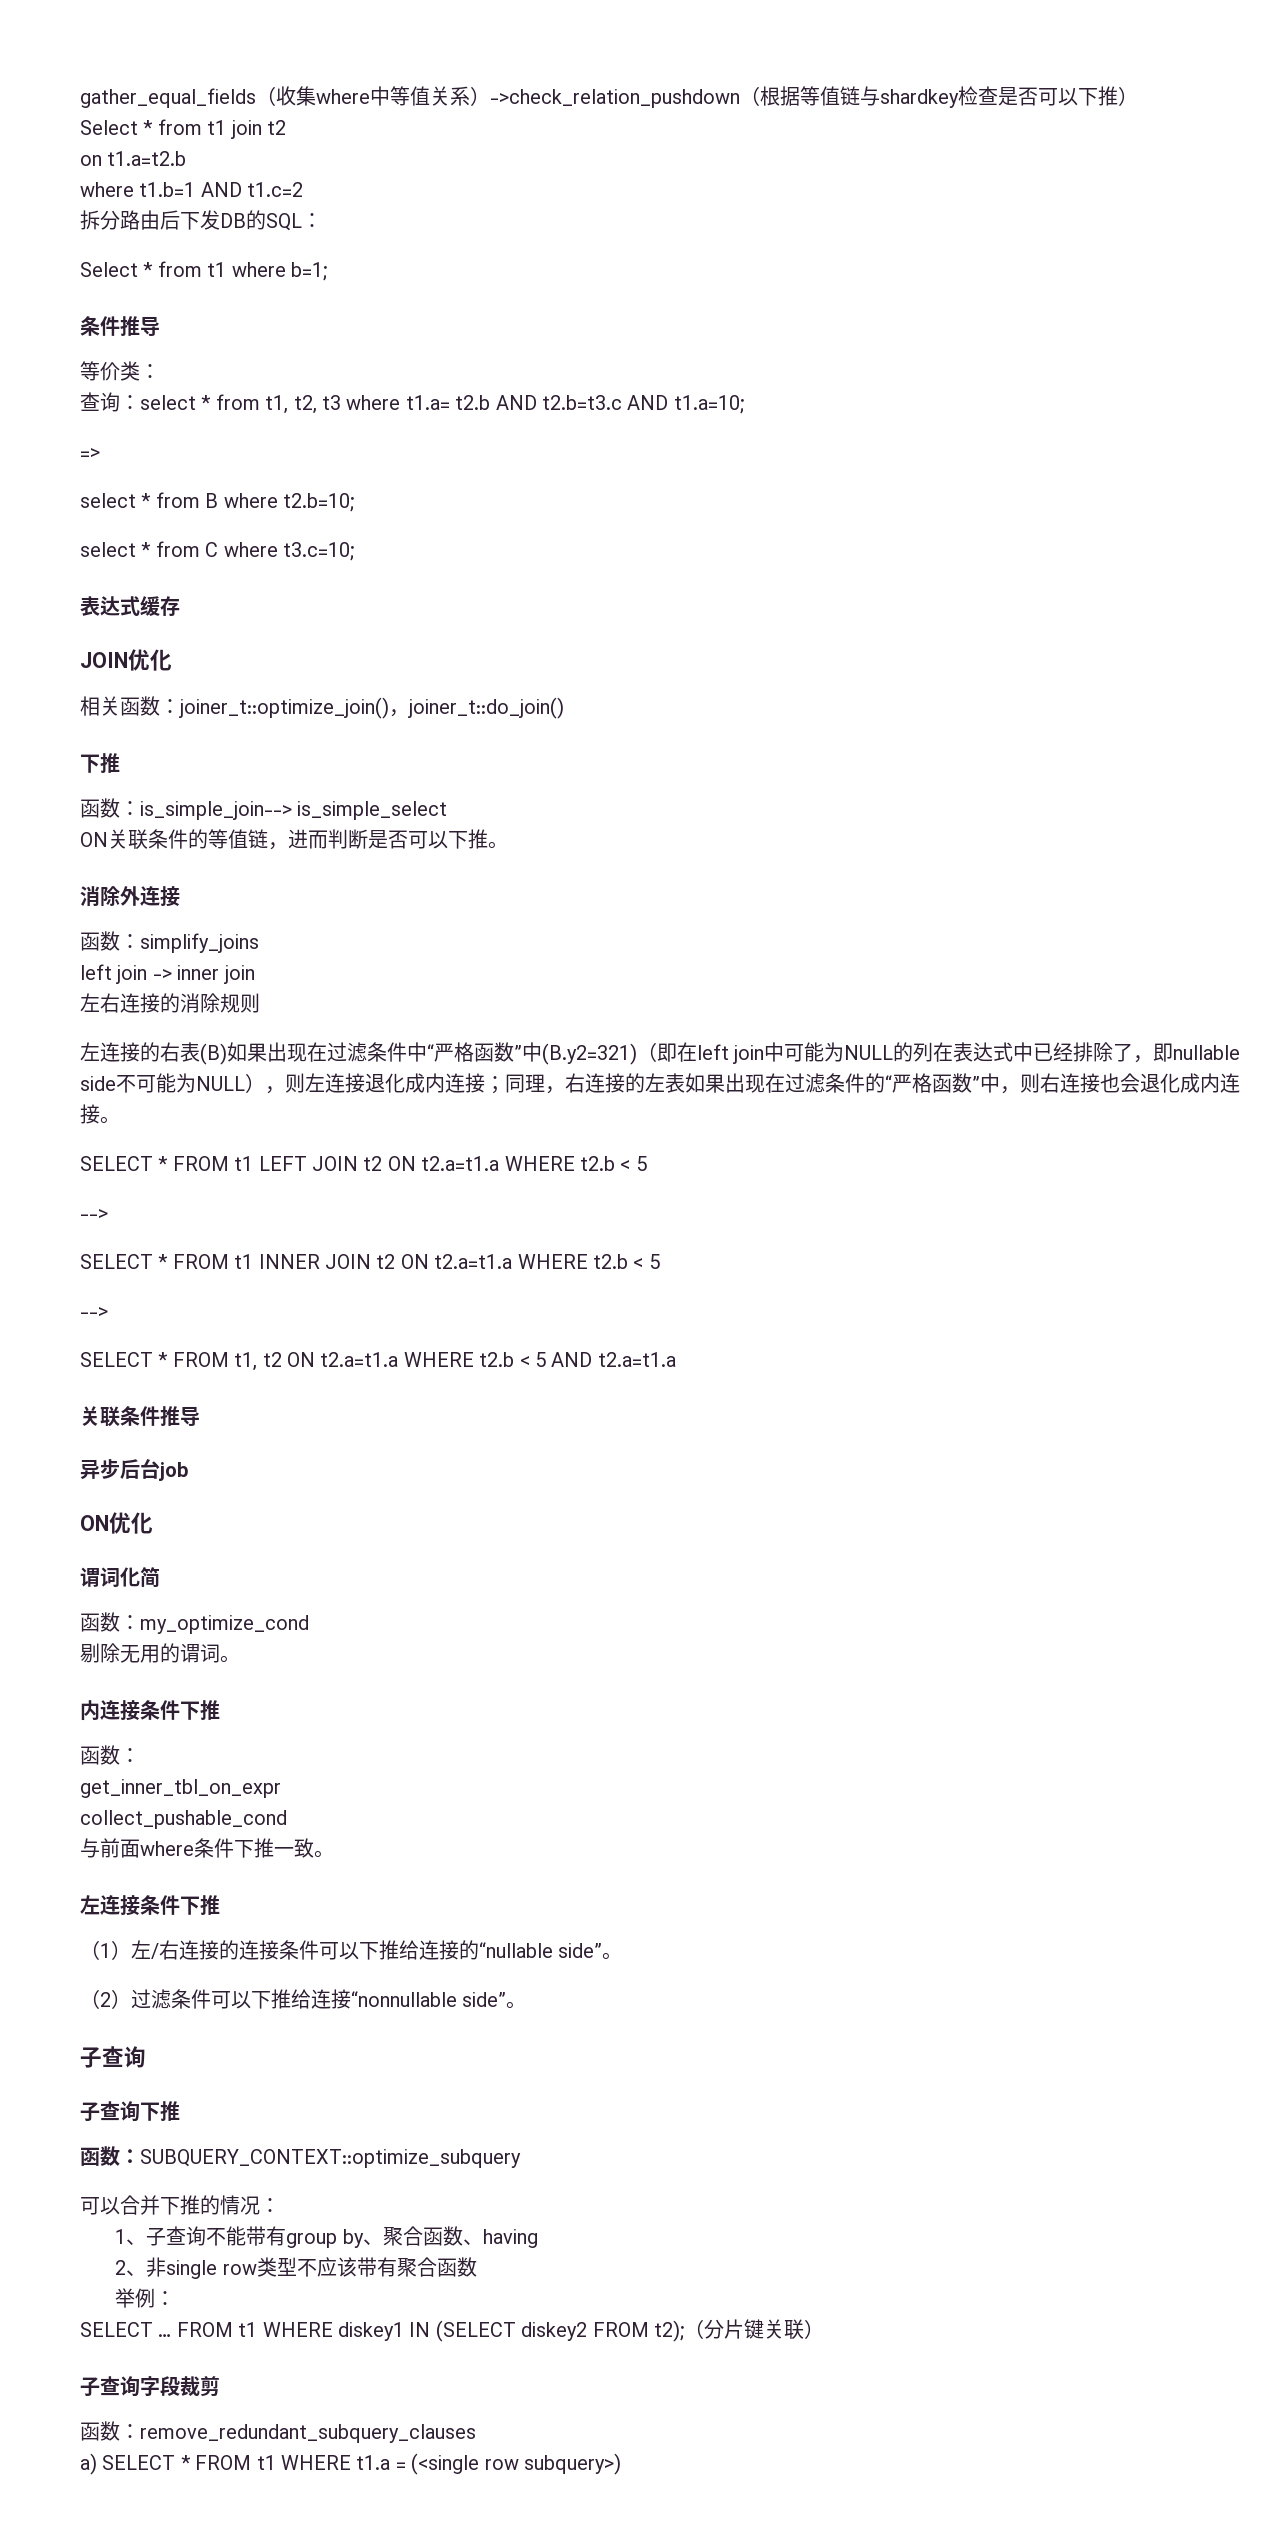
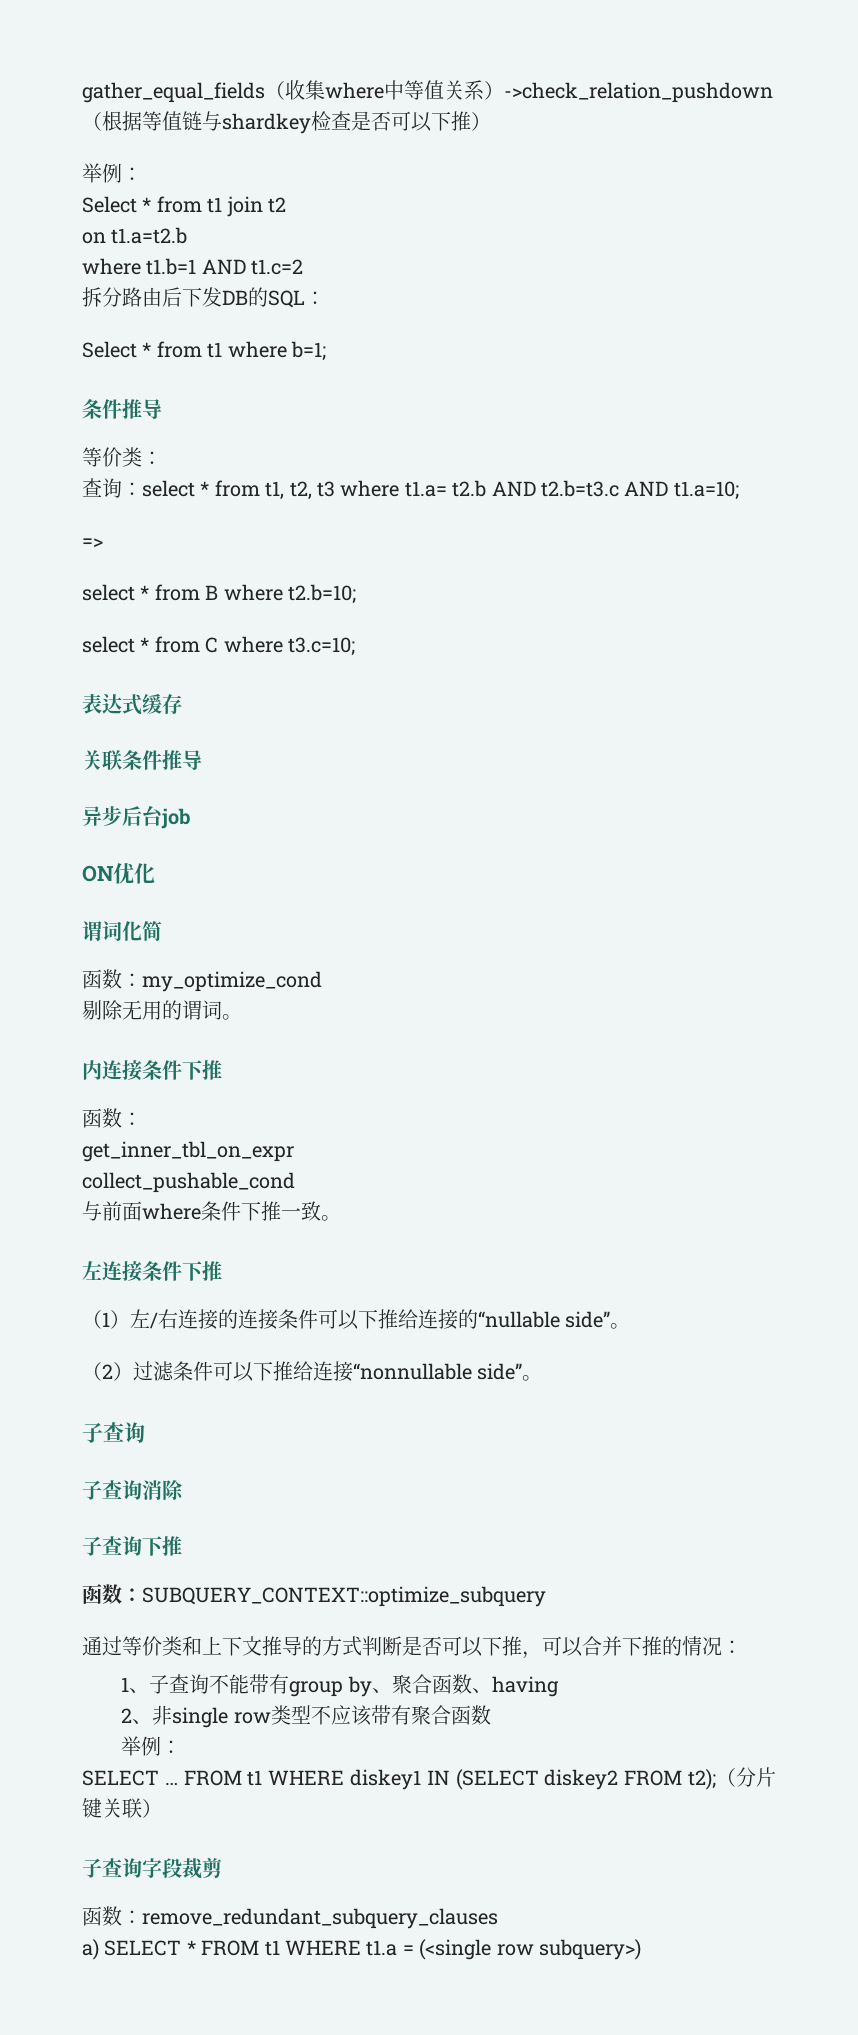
  gather_equal_fields（收集where中等值关系）->check_relation_pushdown（根据等值链与shardkey检查是否可以下推）
+ 举例：
- JOIN优化
- 相关函数：joiner_t::optimize_join()，joiner_t::do_join()
- 下推
- 函数：is_simple_join--> is_simple_select
- ON关联条件的等值链，进而判断是否可以下推。
- 消除外连接
- 函数：simplify_joins
- left join -> inner join
- 左右连接的消除规则
- 左连接的右表(B)如果出现在过滤条件中“严格函数”中(B.y2=321)（即在left join中可能为NULL的列在表达式中已经排除了，即nullable side不可能为NULL），则左连接退化成内连接；同理，右连接的左表如果出现在过滤条件的“严格函数”中，则右连接也会退化成内连接。
- SELECT * FROM t1 LEFT JOIN t2 ON t2.a=t1.a WHERE t2.b < 5
- -->
- SELECT * FROM t1 INNER JOIN t2 ON t2.a=t1.a WHERE t2.b < 5
- -->
- SELECT * FROM t1, t2 ON t2.a=t1.a WHERE t2.b < 5 AND t2.a=t1.a
+ 子查询消除
- 可以合并下推的情况：
+ 通过等价类和上下文推导的方式判断是否可以下推，可以合并下推的情况：

